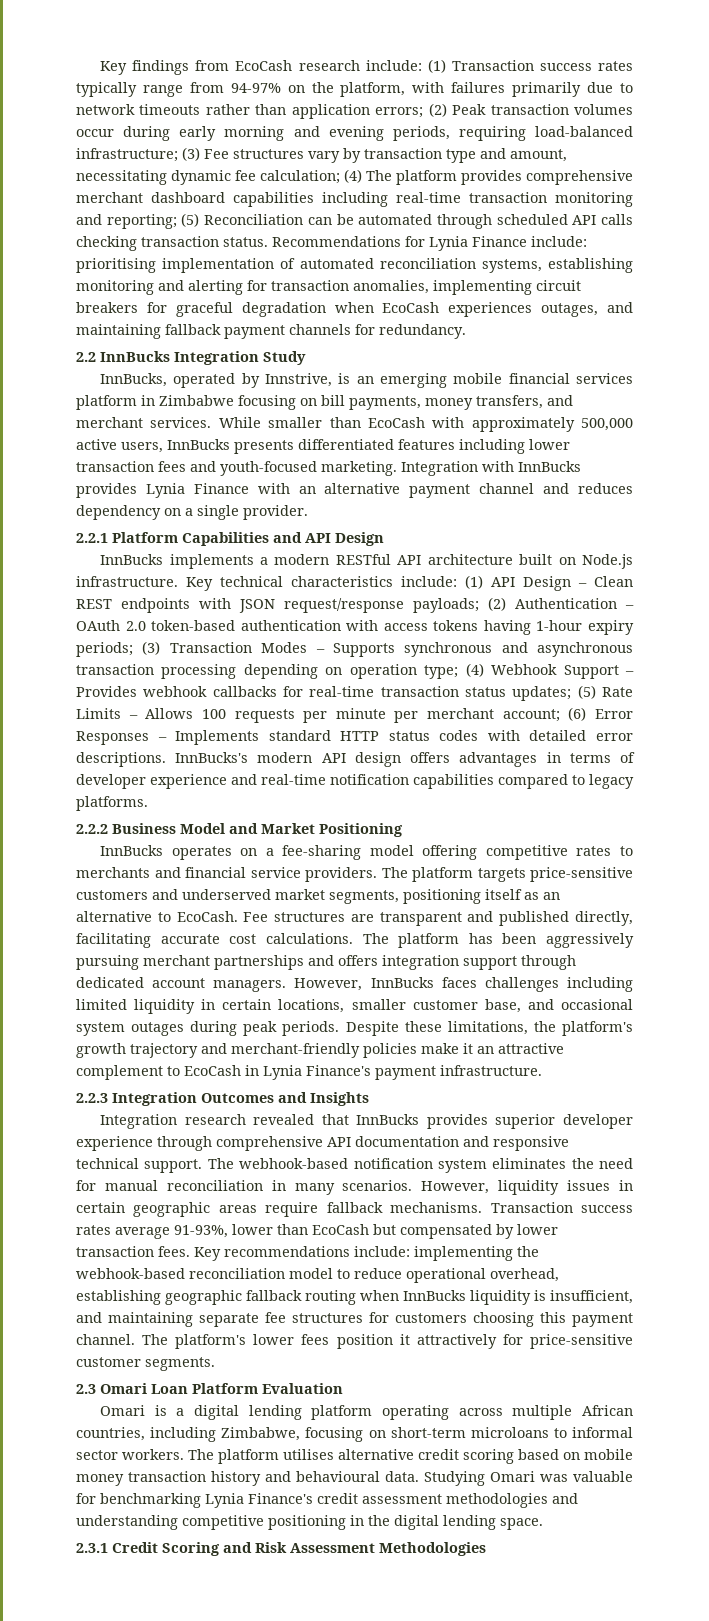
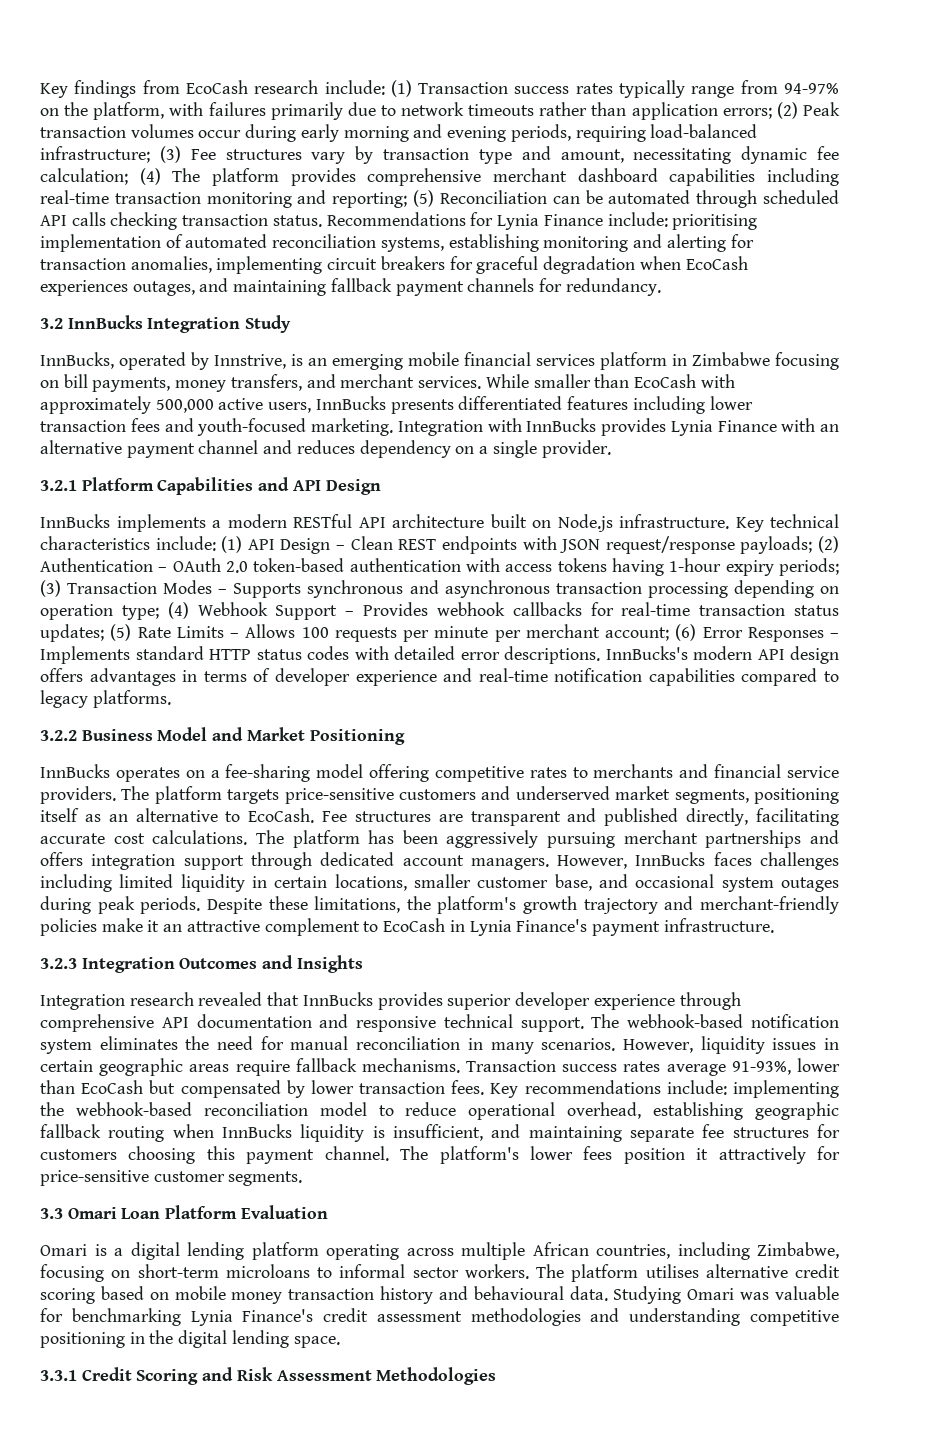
- 2.2 InnBucks Integration Study
+ 3.2 InnBucks Integration Study
- 2.2.1 Platform Capabilities and API Design
+ 3.2.1 Platform Capabilities and API Design
- 2.2.2 Business Model and Market Positioning
+ 3.2.2 Business Model and Market Positioning
- 2.2.3 Integration Outcomes and Insights
+ 3.2.3 Integration Outcomes and Insights
- 2.3 Omari Loan Platform Evaluation
+ 3.3 Omari Loan Platform Evaluation
- 2.3.1 Credit Scoring and Risk Assessment Methodologies
+ 3.3.1 Credit Scoring and Risk Assessment Methodologies

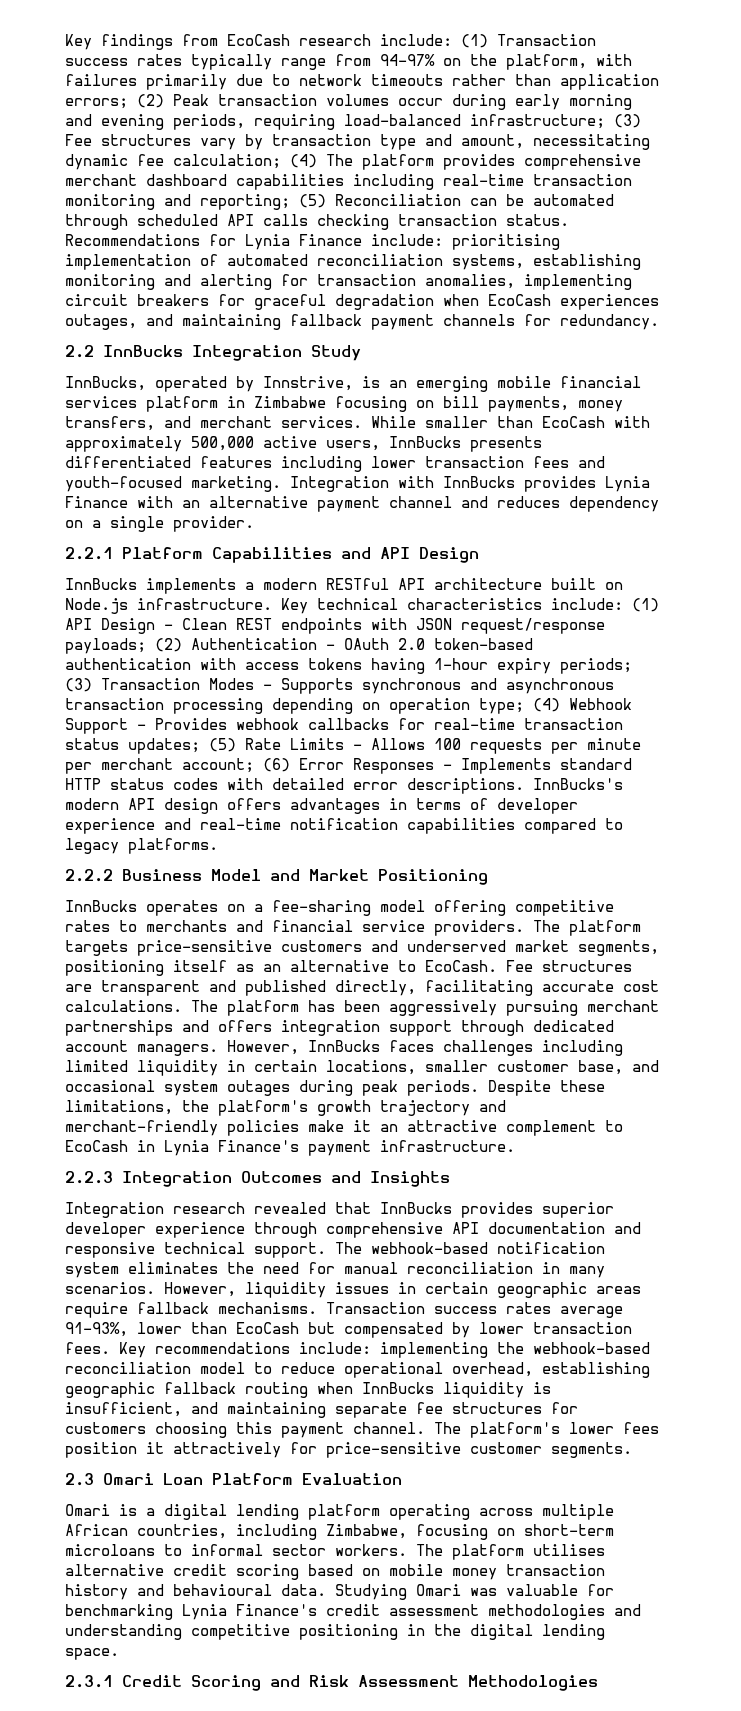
- 3.2 InnBucks Integration Study
+ 2.2 InnBucks Integration Study
- 3.2.1 Platform Capabilities and API Design
+ 2.2.1 Platform Capabilities and API Design
- 3.2.2 Business Model and Market Positioning
+ 2.2.2 Business Model and Market Positioning
- 3.2.3 Integration Outcomes and Insights
+ 2.2.3 Integration Outcomes and Insights
- 3.3 Omari Loan Platform Evaluation
+ 2.3 Omari Loan Platform Evaluation
- 3.3.1 Credit Scoring and Risk Assessment Methodologies
+ 2.3.1 Credit Scoring and Risk Assessment Methodologies

